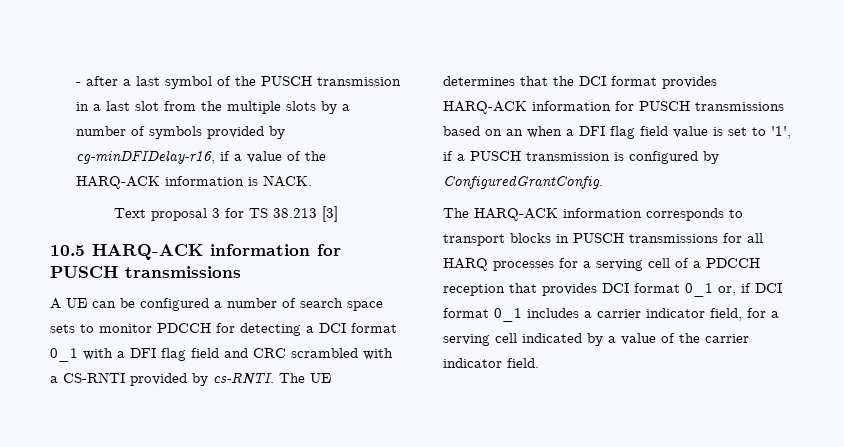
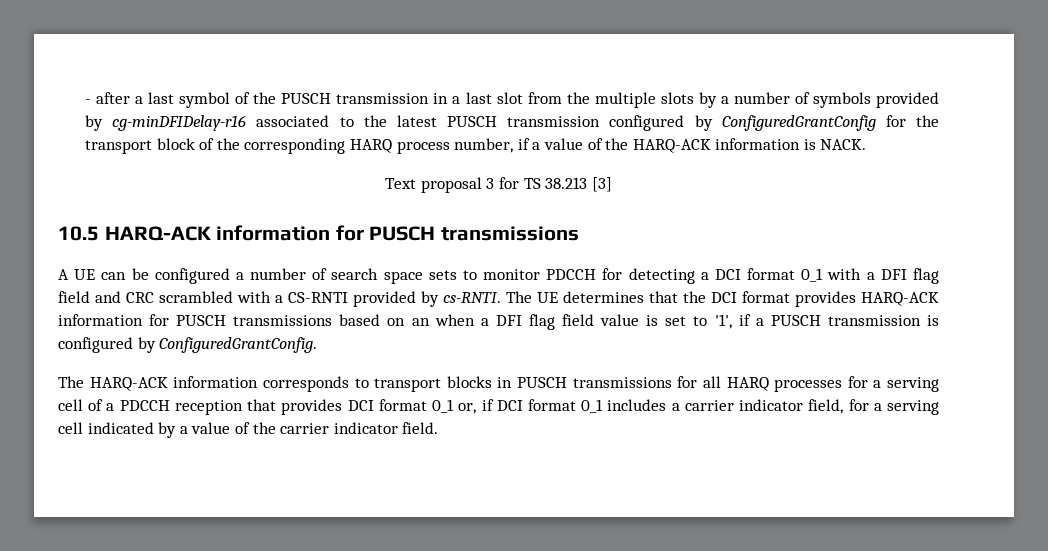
- - after a last symbol of the PUSCH transmission in a last slot from the multiple slots by a number of symbols provided by cg-minDFIDelay-r16, if a value of the HARQ-ACK information is NACK.
+ - after a last symbol of the PUSCH transmission in a last slot from the multiple slots by a number of symbols provided by cg-minDFIDelay-r16 associated to the latest PUSCH transmission configured by ConfiguredGrantConfig for the transport block of the corresponding HARQ process number, if a value of the HARQ-ACK information is NACK.

